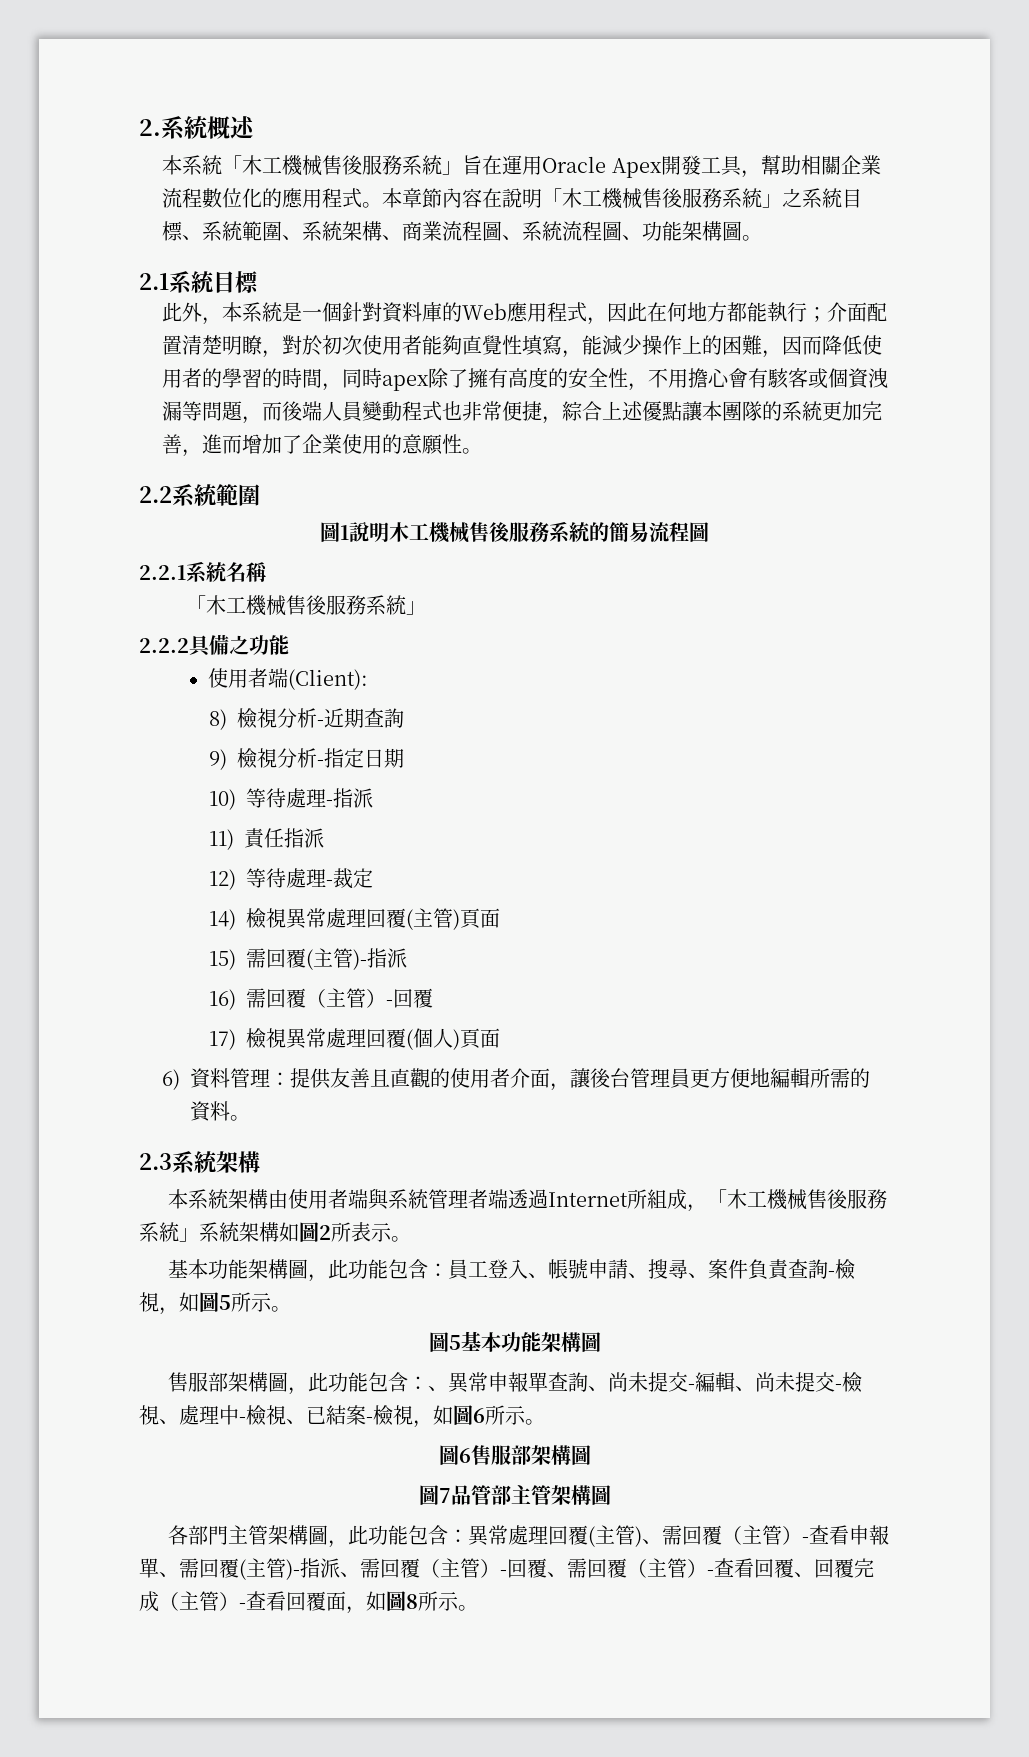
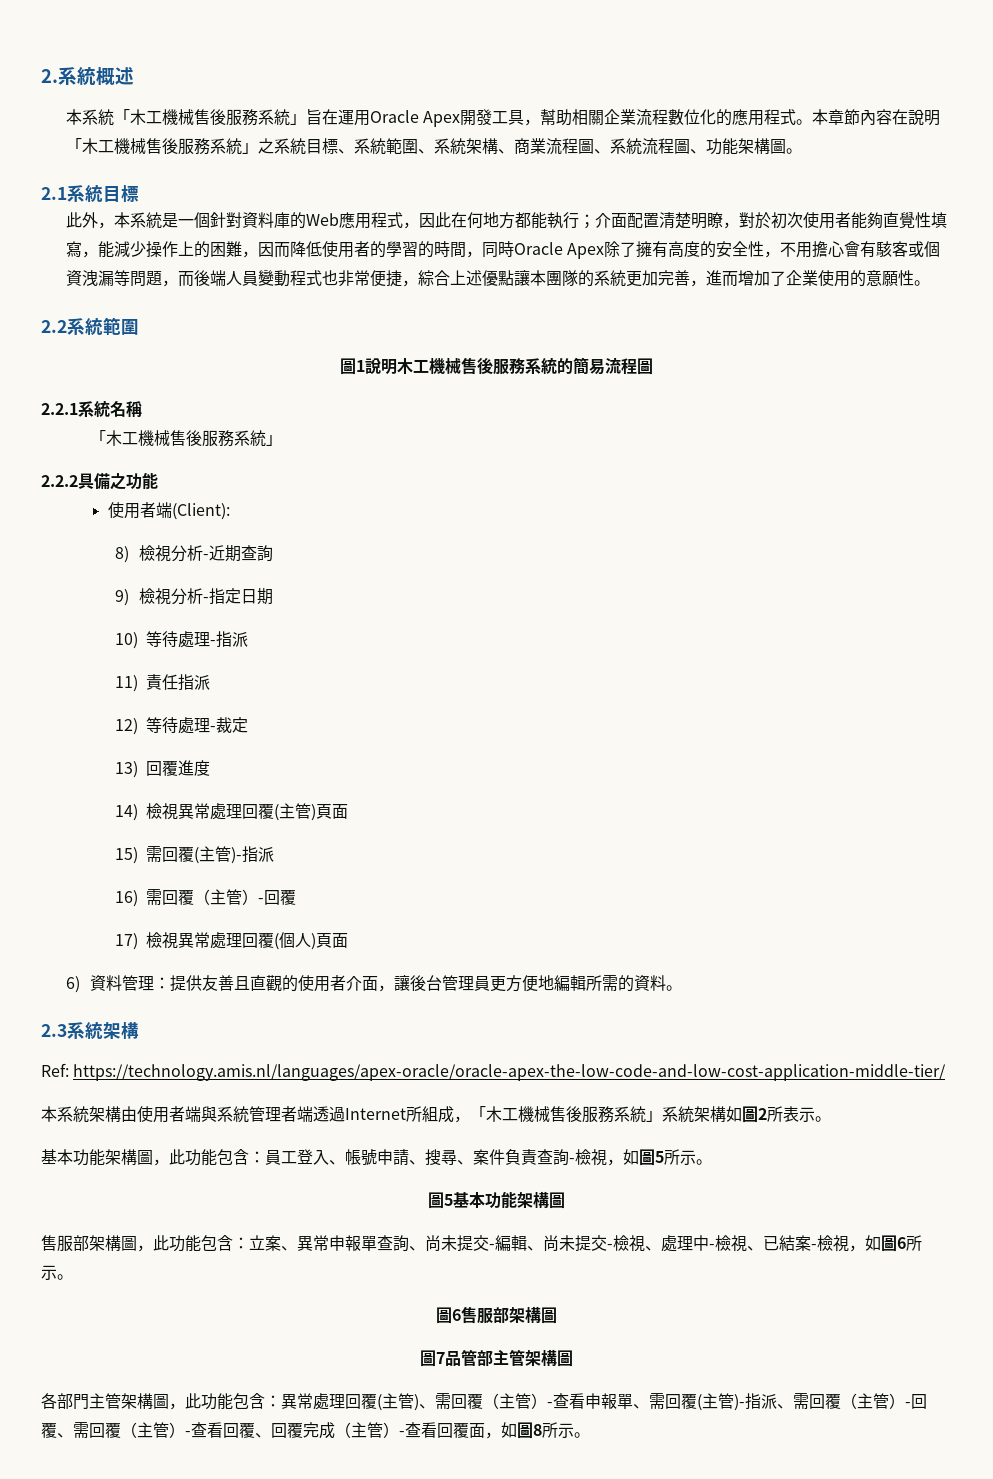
- 介面配置清楚明瞭，對於初次使用者能夠直覺性填寫，能減少操作上的困難，因而降低使用者的學習的時間，同時apex除了擁有高度的安全性，不用擔心會有駭客或個資洩漏等問題，而後端人員變動程式也非常便捷，綜合上述優點讓本團隊的系統更加完善，進而增加了企業使用的意願性。
+ 介面配置清楚明瞭，對於初次使用者能夠直覺性填寫，能減少操作上的困難，因而降低使用者的學習的時間，同時Oracle Apex除了擁有高度的安全性，不用擔心會有駭客或個資洩漏等問題，而後端人員變動程式也非常便捷，綜合上述優點讓本團隊的系統更加完善，進而增加了企業使用的意願性。
+ 13)回覆進度
+ Ref: https://technology.amis.nl/languages/apex-oracle/oracle-apex-the-low-code-and-low-cost-application-middle-tier/
- 售服部架構圖，此功能包含：、異常申報單查詢、尚未提交-編輯、尚未提交-檢視、處理中-檢視、已結案-檢視，如圖6所示。
+ 售服部架構圖，此功能包含：立案、異常申報單查詢、尚未提交-編輯、尚未提交-檢視、處理中-檢視、已結案-檢視，如圖6所示。

